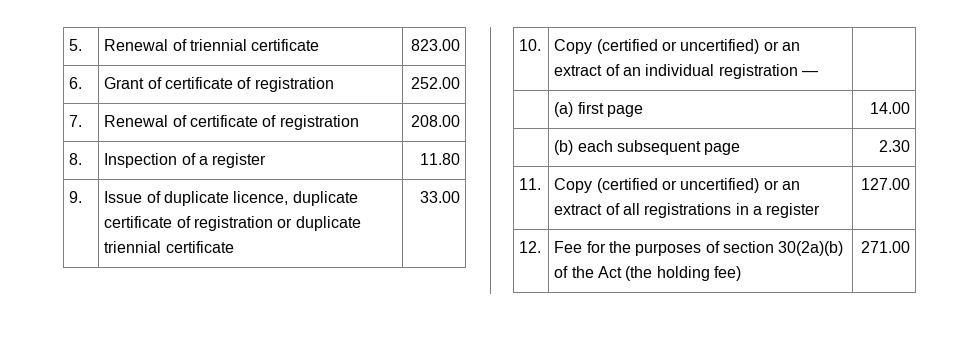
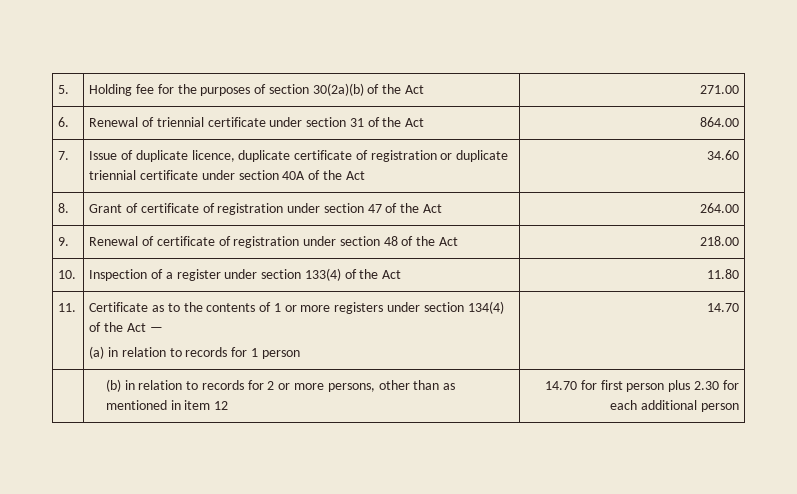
- 5. | Renewal of triennial certificate | 823.00
- 6. | Grant of certificate of registration | 252.00
- 7. | Renewal of certificate of registration | 208.00
- 8. | Inspection of a register | 11.80
- 9. | Issue of duplicate licence, duplicate certificate of registration or duplicate triennial certificate | 33.00
- 10. | Copy (certified or uncertified) or an extract of an individual registration — |
- | (a) first page | 14.00
- | (b) each subsequent page | 2.30
- 11. | Copy (certified or uncertified) or an extract of all registrations in a register | 127.00
- 12. | Fee for the purposes of section 30(2a)(b) of the Act (the holding fee) | 271.00
+ 5. | Holding fee for the purposes of section 30(2a)(b) of the Act | 271.00
+ 6. | Renewal of triennial certificate under section 31 of the Act | 864.00
+ 7. | Issue of duplicate licence, duplicate certificate of registration or duplicate triennial certificate under section 40A of the Act | 34.60
+ 8. | Grant of certificate of registration under section 47 of the Act | 264.00
+ 9. | Renewal of certificate of registration under section 48 of the Act | 218.00
+ 10. | Inspection of a register under section 133(4) of the Act | 11.80
+ 11. | Certificate as to the contents of 1 or more registers under section 134(4) of the Act —
+ (a) in relation to records for 1 person | 14.70
+ | (b) in relation to records for 2 or more persons, other than as mentioned in item 12 | 14.70 for first person plus 2.30 for each additional person

